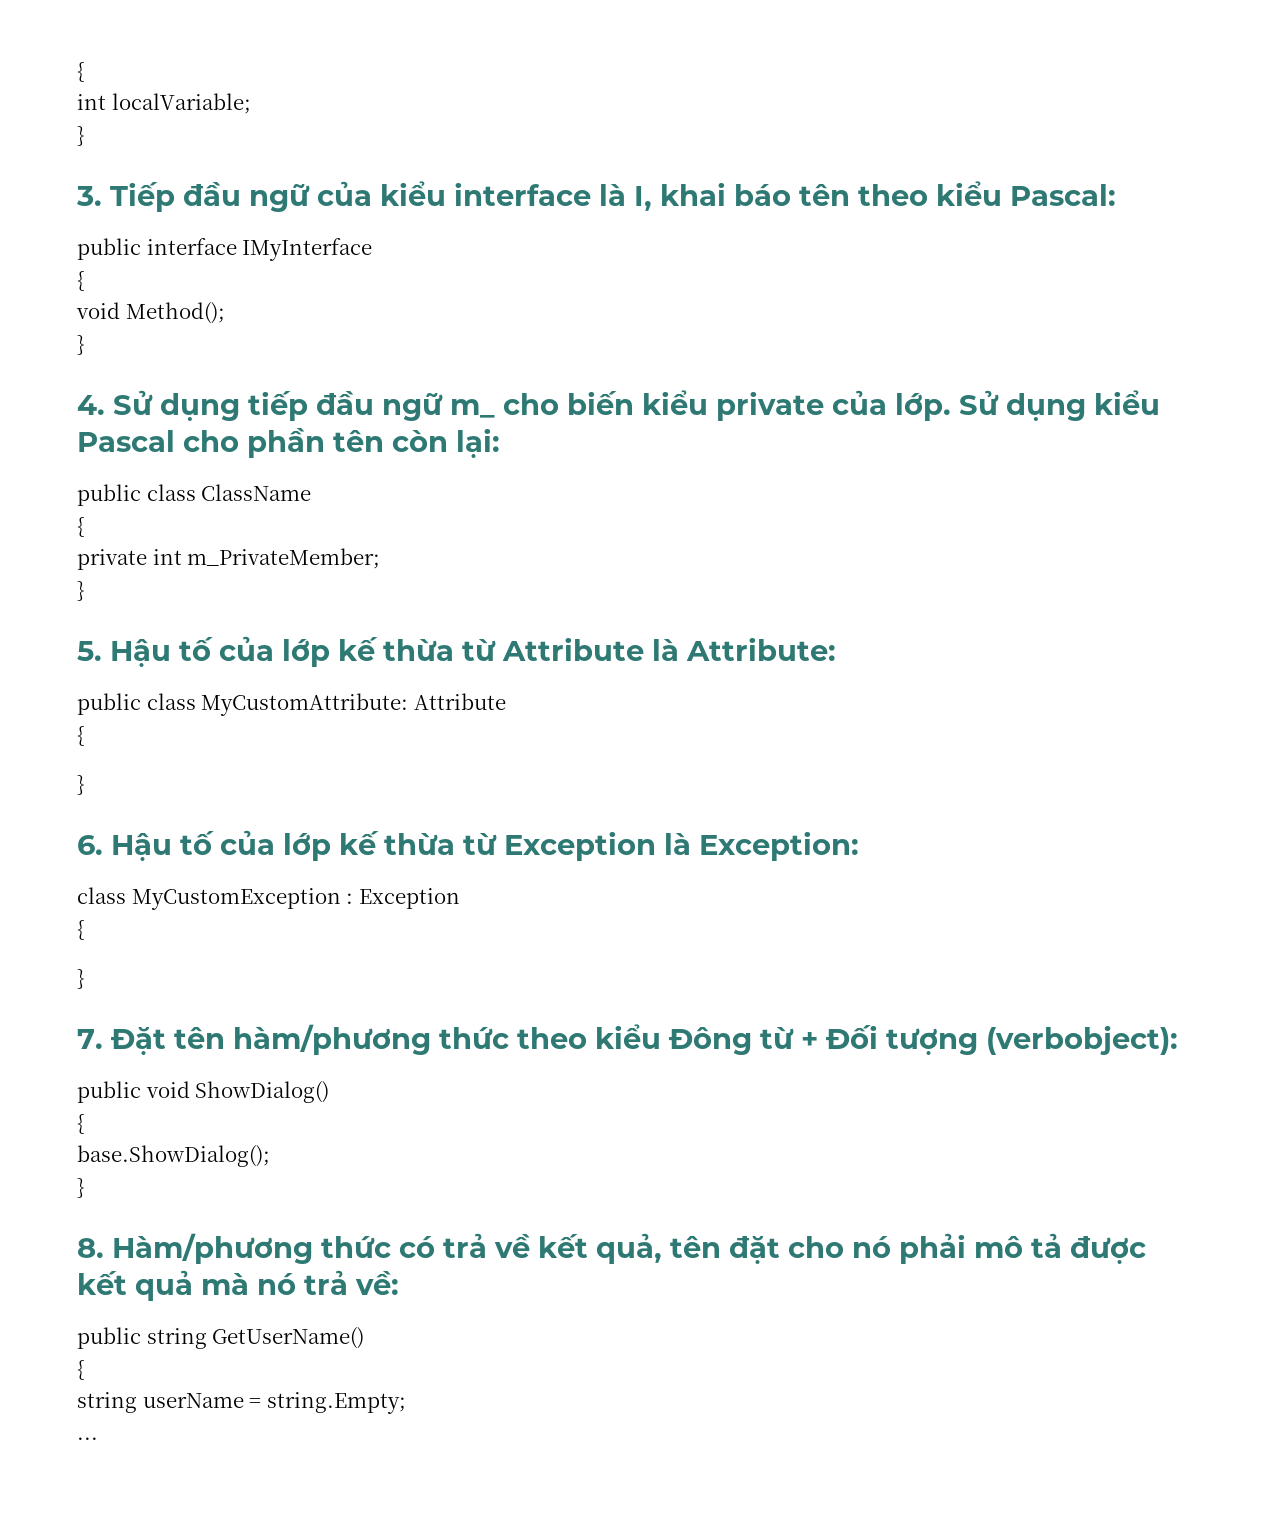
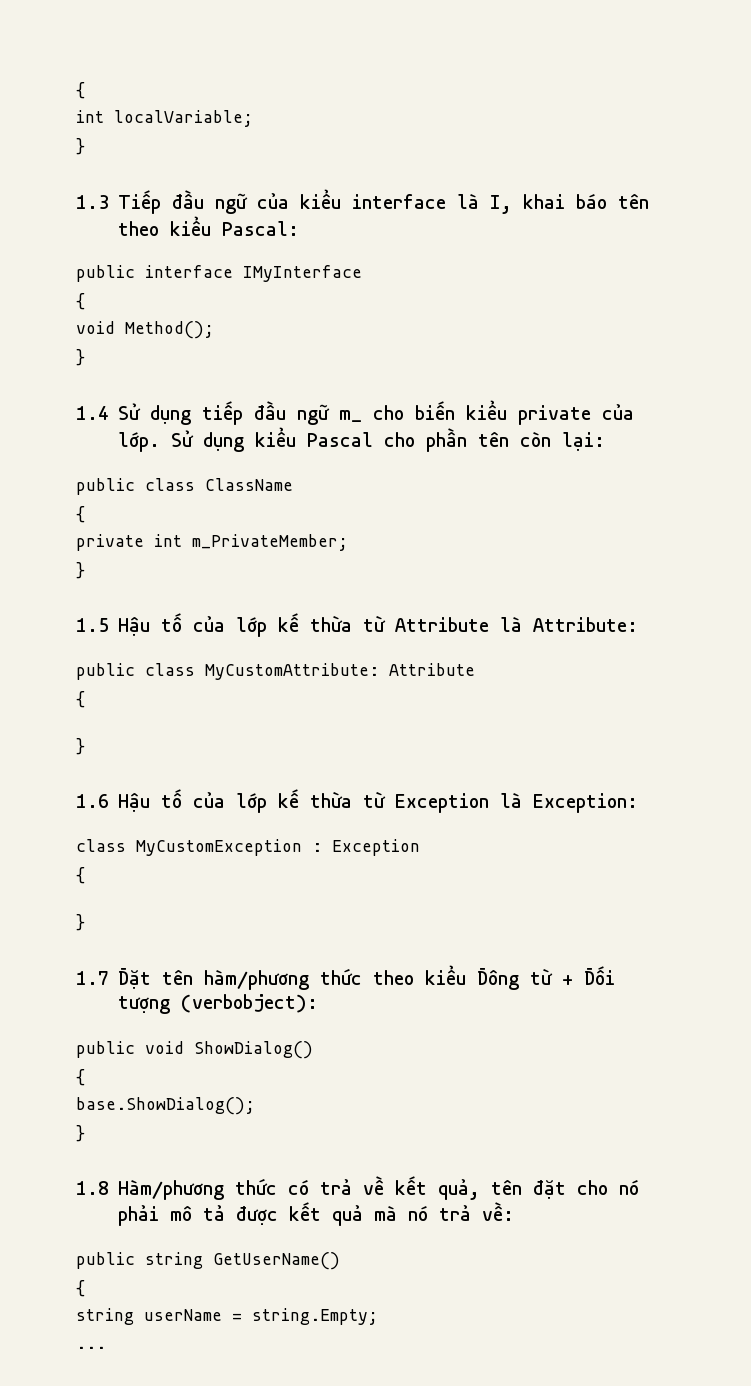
- 3. Tiếp đầu ngữ của kiểu interface là I, khai báo tên theo kiểu Pascal:
+ 1.3 Tiếp đầu ngữ của kiểu interface là I, khai báo tên theo kiểu Pascal:
- 4. Sử dụng tiếp đầu ngữ m_ cho biến kiểu private của lớp.
+ 1.4 Sử dụng tiếp đầu ngữ m_ cho biến kiểu private của lớp.
- 5. Hậu tố của lớp kế thừa từ Attribute là Attribute:
+ 1.5 Hậu tố của lớp kế thừa từ Attribute là Attribute:
- 6. Hậu tố của lớp kế thừa từ Exception là Exception:
+ 1.6 Hậu tố của lớp kế thừa từ Exception là Exception:
- 7. Đặt tên hàm/phương thức theo kiểu Đông từ + Đối tượng (verbobject):
+ 1.7 Đặt tên hàm/phương thức theo kiểu Đông từ + Đối tượng (verbobject):
- 8. Hàm/phương thức có trả về kết quả, tên đặt cho nó phải mô tả được kết quả mà nó trả về:
+ 1.8 Hàm/phương thức có trả về kết quả, tên đặt cho nó phải mô tả được kết quả mà nó trả về:

